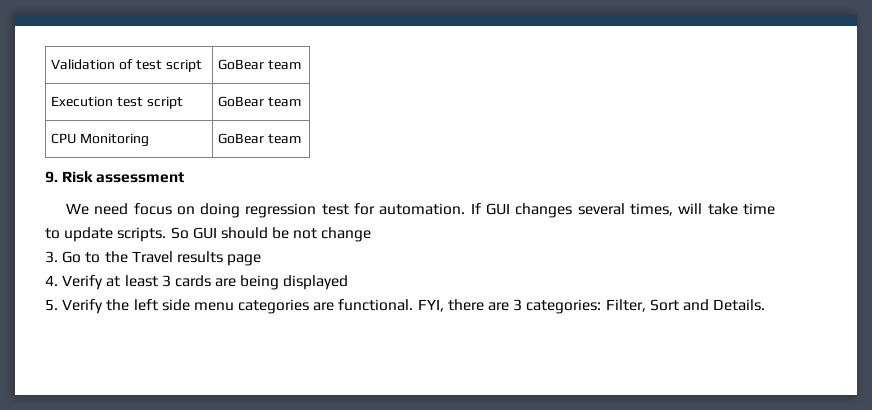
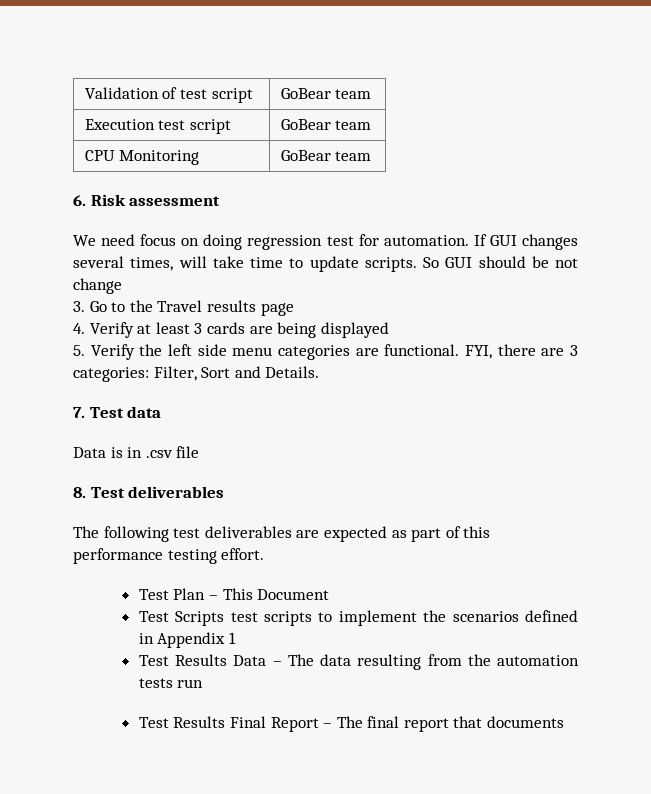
- 9. Risk assessment
+ 6. Risk assessment
+ 7. Test data
+ Data is in .csv file
+ 8. Test deliverables
+ The following test deliverables are expected as part of this performance testing effort.
+ Test Plan – This Document
+ Test Scripts test scripts to implement the scenarios defined in Appendix 1
+ Test Results Data – The data resulting from the automation tests run
+ Test Results Final Report – The final report that documents

